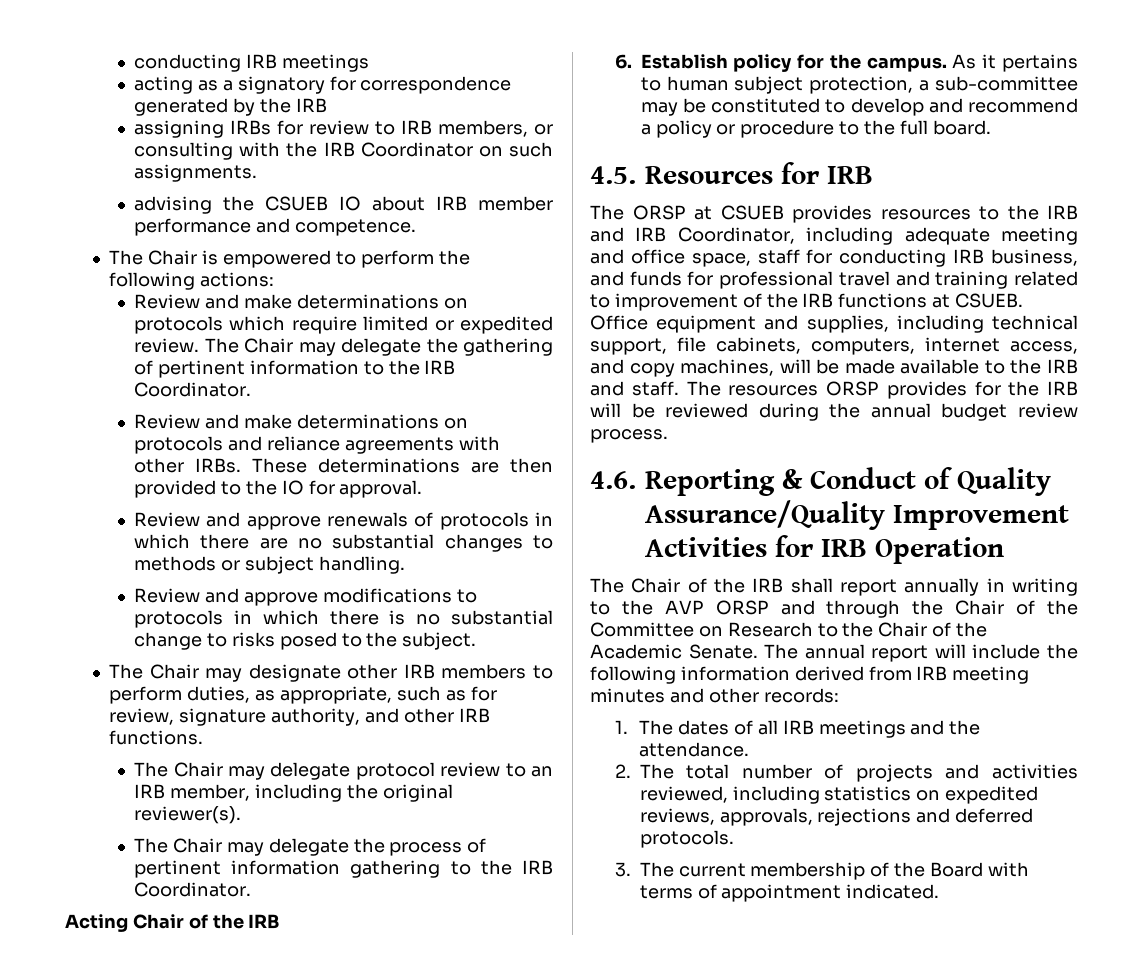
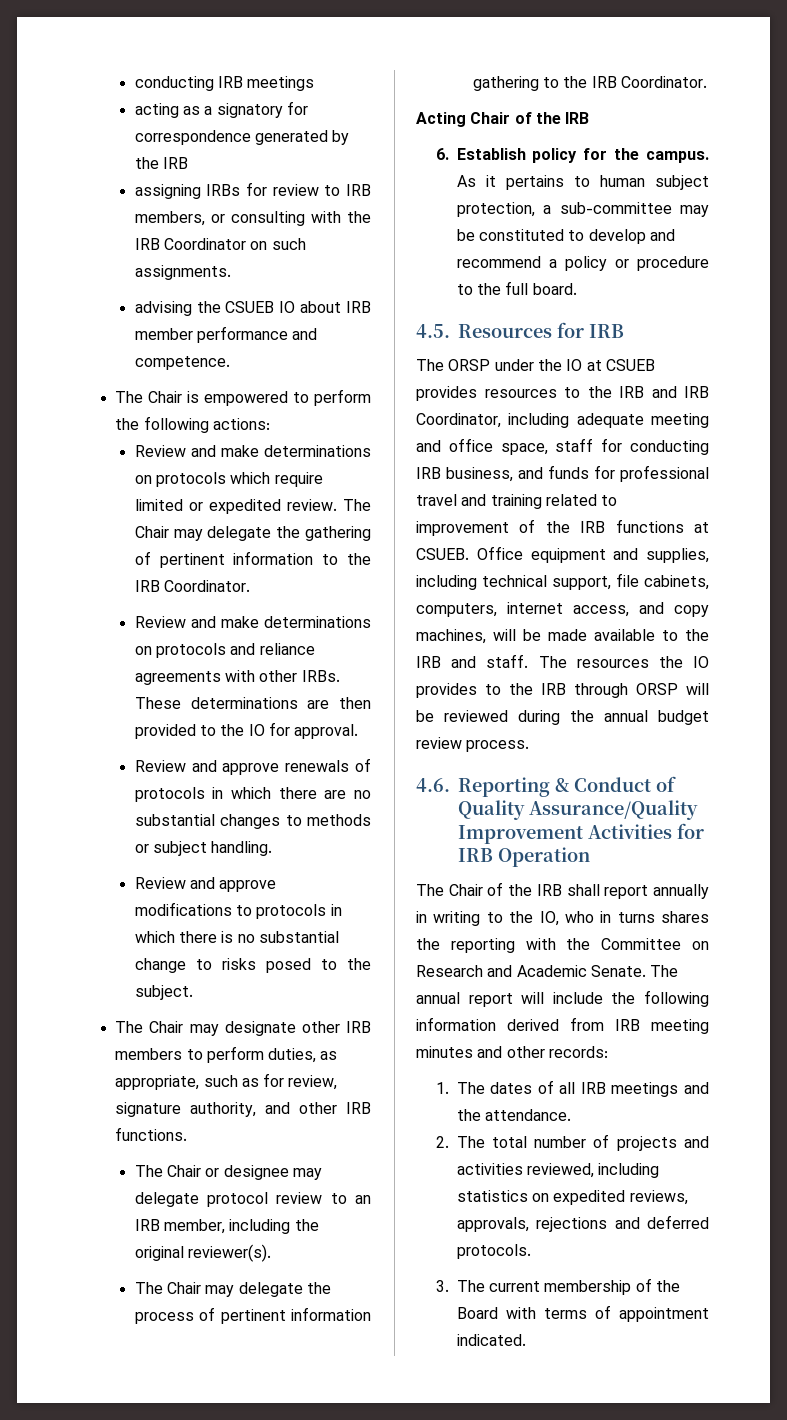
- The Chair may delegate protocol review to an IRB member, including the original reviewer(s).
+ The Chair or designee may delegate protocol review to an IRB member, including the original reviewer(s).
- The ORSP at CSUEB provides resources to the IRB and IRB Coordinator, including adequate meeting and office space, staff for conducting IRB business, and funds for professional travel and training related to improvement of the IRB functions at CSUEB.
+ The ORSP under the IO at CSUEB provides resources to the IRB and IRB Coordinator, including adequate meeting and office space, staff for conducting IRB business, and funds for professional travel and training related to improvement of the IRB functions at CSUEB.
- The resources ORSP provides for the IRB will be reviewed during the annual budget review process.
+ The resources the IO provides to the IRB through ORSP will be reviewed during the annual budget review process.
- The Chair of the IRB shall report annually in writing to the AVP ORSP and through the Chair of the Committee on Research to the Chair of the Academic Senate.
+ The Chair of the IRB shall report annually in writing to the IO, who in turns shares the reporting with the Committee on Research and Academic Senate.

